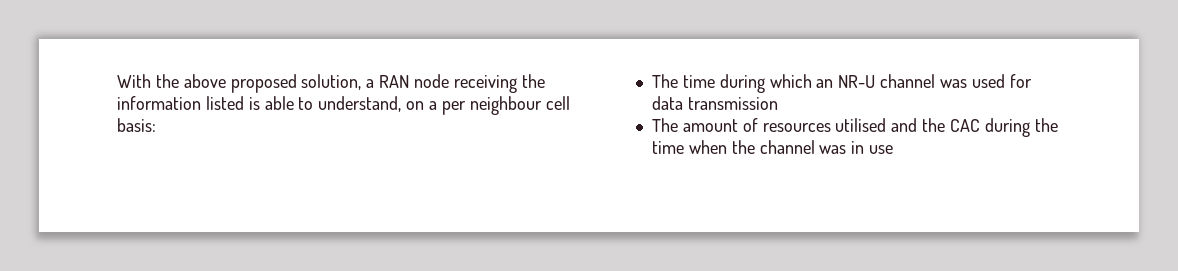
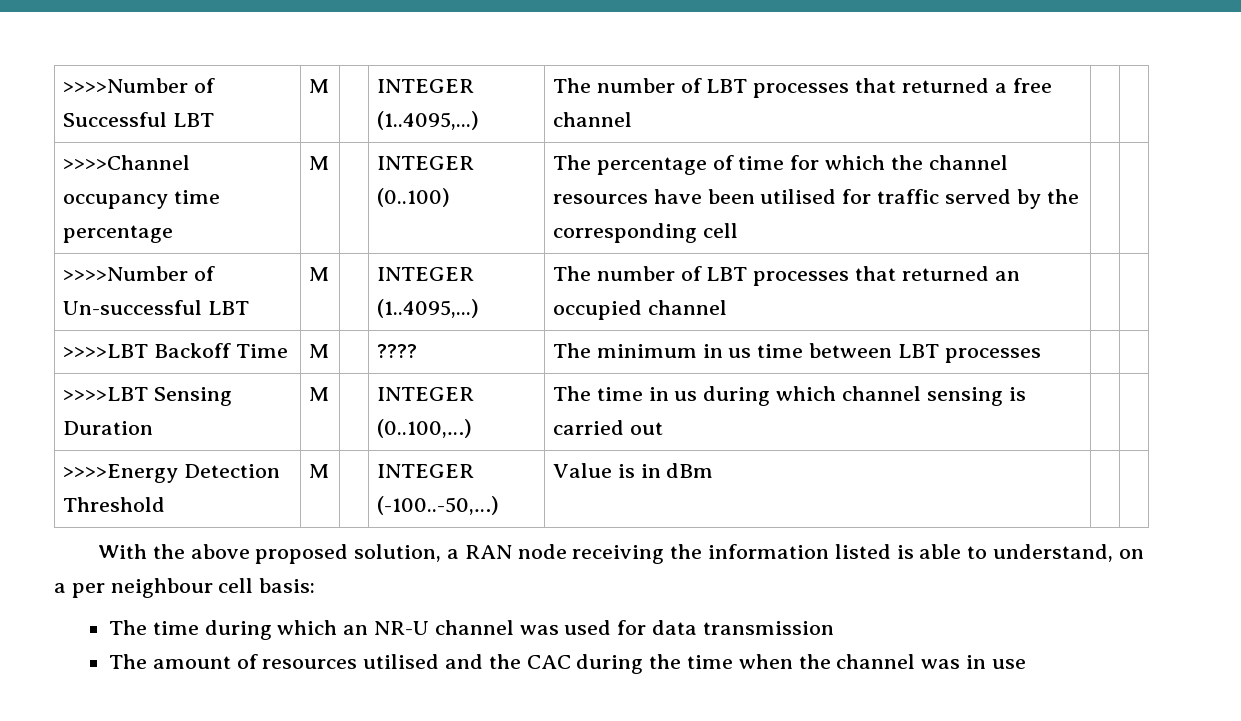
+ >>>>Number of Successful LBT | M | | INTEGER (1..4095,...) | The number of LBT processes that returned a free channel | |
+ >>>>Channel occupancy time percentage | M | | INTEGER (0..100) | The percentage of time for which the channel resources have been utilised for traffic served by the corresponding cell | |
+ >>>>Number of Un-successful LBT | M | | INTEGER (1..4095,...) | The number of LBT processes that returned an occupied channel | |
+ >>>>LBT Backoff Time | M | | ???? | The minimum in us time between LBT processes | |
+ >>>>LBT Sensing Duration | M | | INTEGER (0..100,…) | The time in us during which channel sensing is carried out | |
+ >>>>Energy Detection Threshold | M | | INTEGER (-100..-50,…) | Value is in dBm | |

